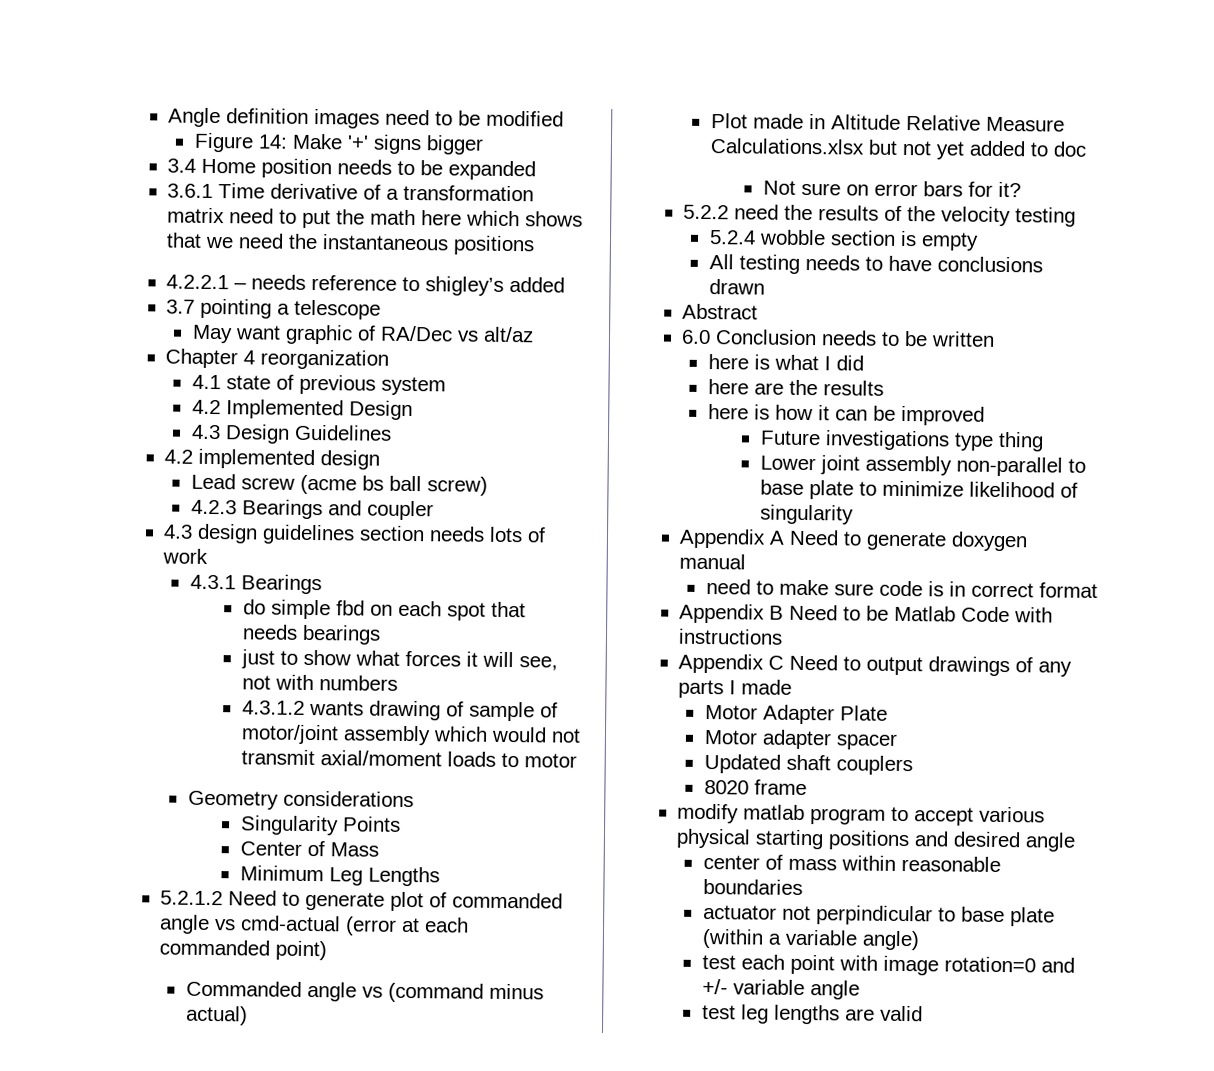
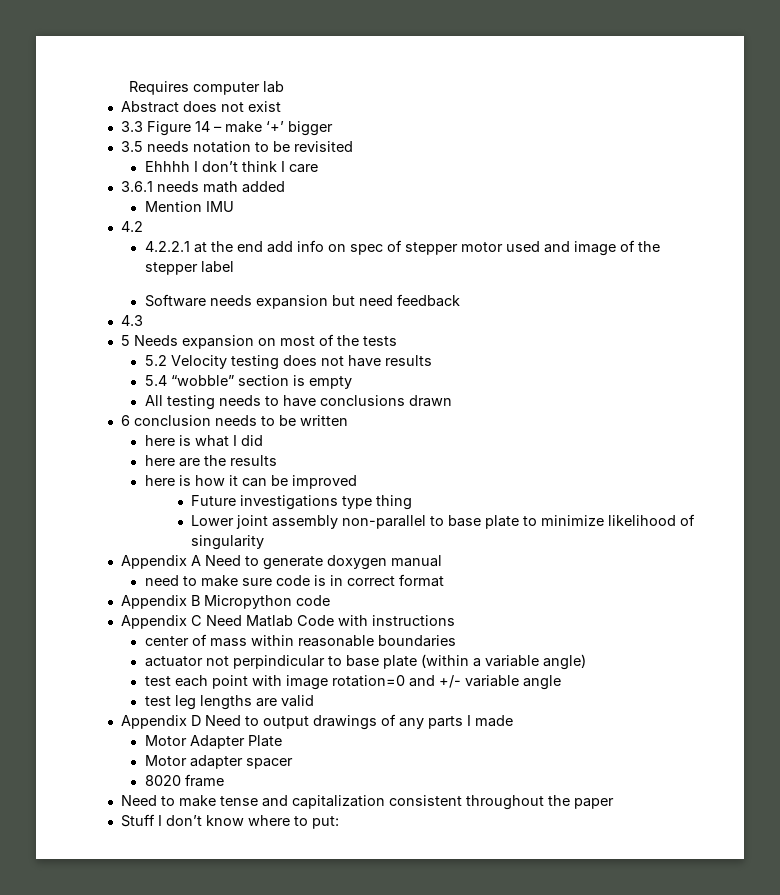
- Angle definition images need to be modified
- Figure 14: Make '+' signs bigger
- 3.4 Home position needs to be expanded
- 3.6.1 Time derivative of a transformation matrix need to put the math here which shows that we need the instantaneous positions
- 4.2.2.1 – needs reference to shigley’s added
- 3.7 pointing a telescope
- May want graphic of RA/Dec vs alt/az
- Chapter 4 reorganization
- 4.1 state of previous system
- 4.2 Implemented Design
- 4.3 Design Guidelines
- 4.2 implemented design
- Lead screw (acme bs ball screw)
- 4.2.3 Bearings and coupler
- 4.3 design guidelines section needs lots of work
- 4.3.1 Bearings
- do simple fbd on each spot that needs bearings
- just to show what forces it will see, not with numbers
- 4.3.1.2 wants drawing of sample of motor/joint assembly which would not transmit axial/moment loads to motor
- Geometry considerations
- Singularity Points
- Center of Mass
- Minimum Leg Lengths
- 5.2.1.2 Need to generate plot of commanded angle vs cmd-actual (error at each commanded point)
- Commanded angle vs (command minus actual)
- Plot made in Altitude Relative Measure Calculations.xlsx but not yet added to doc
- Not sure on error bars for it?
- 5.2.2 need the results of the velocity testing
- 5.2.4 wobble section is empty
+ Requires computer lab
+ Abstract does not exist
+ 3.3 Figure 14 – make ‘+’ bigger
+ 3.5 needs notation to be revisited
+ Ehhhh I don’t think I care
+ 3.6.1 needs math added
+ Mention IMU
+ 4.2
+ 4.2.2.1 at the end add info on spec of stepper motor used and image of the stepper label
+ Software needs expansion but need feedback
+ 4.3
+ 5 Needs expansion on most of the tests
+ 5.2 Velocity testing does not have results
+ 5.4 “wobble” section is empty
- Abstract
- 6.0 Conclusion needs to be written
+ 6 conclusion needs to be written
- Appendix B Need to be Matlab Code with instructions
+ Appendix B Micropython code
+ Appendix C Need Matlab Code with instructions
- Appendix C Need to output drawings of any parts I made
- Motor Adapter Plate
- Motor adapter spacer
- Updated shaft couplers
- 8020 frame
- modify matlab program to accept various physical starting positions and desired angle
+ Appendix D Need to output drawings of any parts I made
+ Motor Adapter Plate
+ Motor adapter spacer
+ 8020 frame
+ Need to make tense and capitalization consistent throughout the paper
+ Stuff I don’t know where to put:

